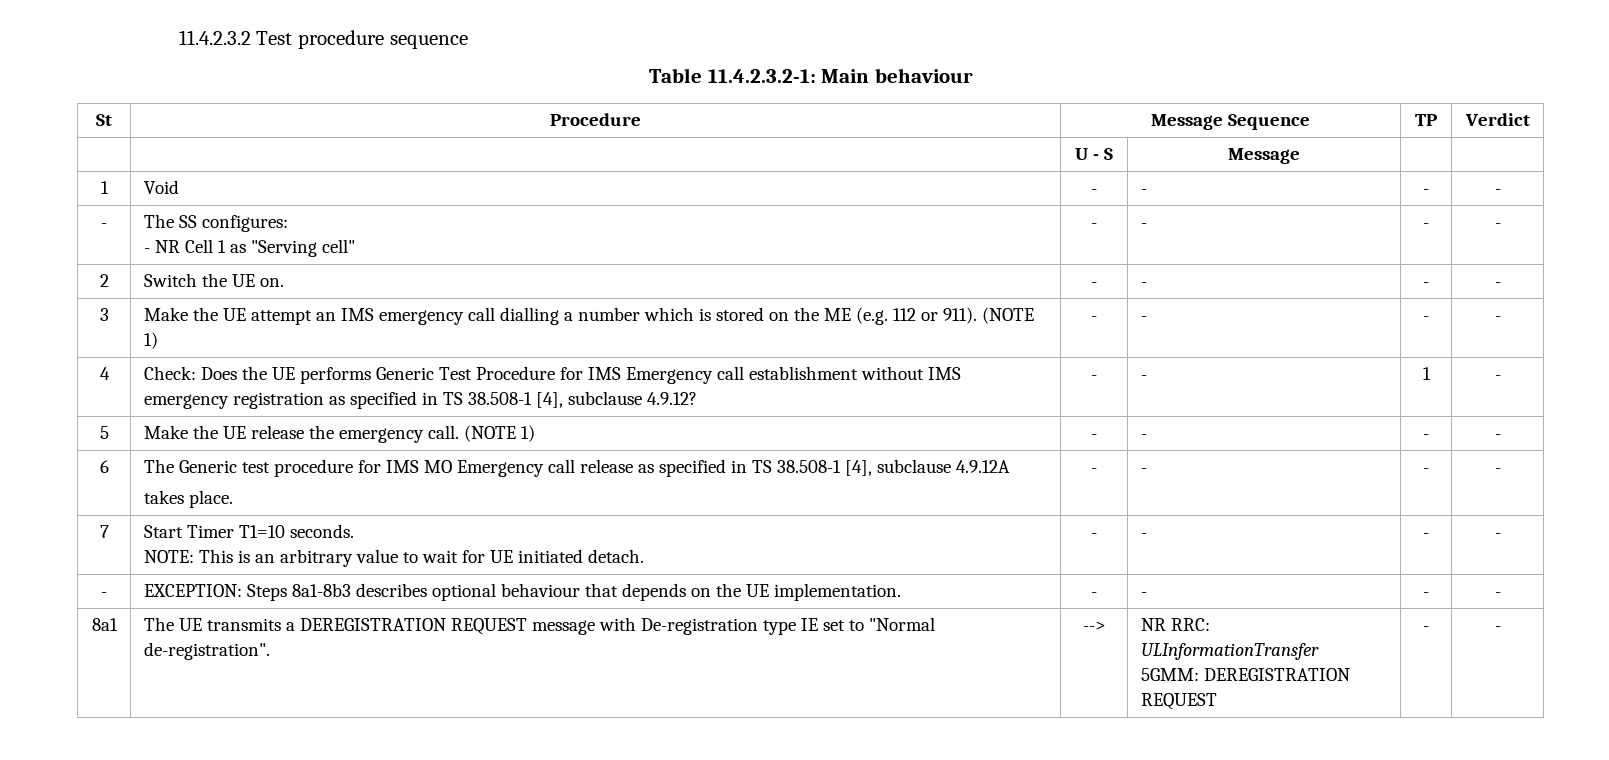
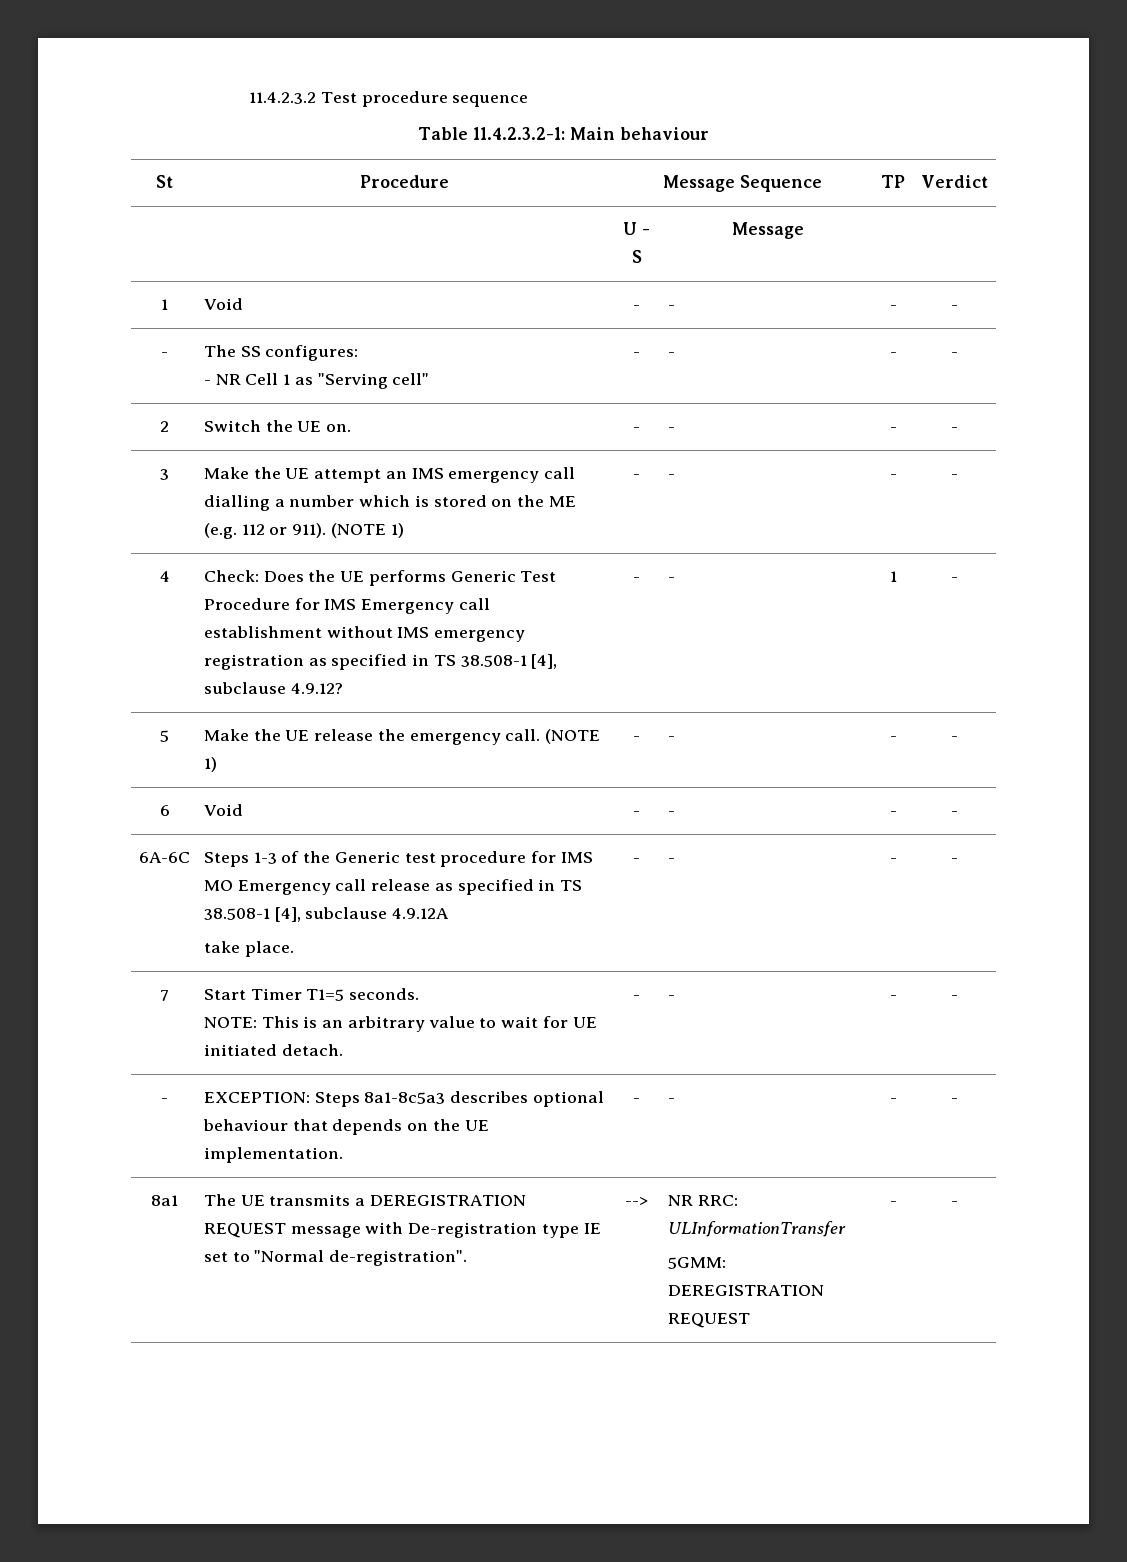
- 6 | The Generic test procedure for IMS MO Emergency call release as specified in TS 38.508-1 [4], subclause 4.9.12A
- takes place. | - | - | - | -
+ 6 | Void | - | - | - | -
+ 6A-6C | Steps 1-3 of the Generic test procedure for IMS MO Emergency call release as specified in TS 38.508-1 [4], subclause 4.9.12A
+ take place. | - | - | - | -
- 7 | Start Timer T1=10 seconds.
+ 7 | Start Timer T1=5 seconds.
- - | EXCEPTION: Steps 8a1-8b3 describes optional behaviour that depends on the UE implementation. | - | - | - | -
+ - | EXCEPTION: Steps 8a1-8c5a3 describes optional behaviour that depends on the UE implementation. | - | - | - | -

